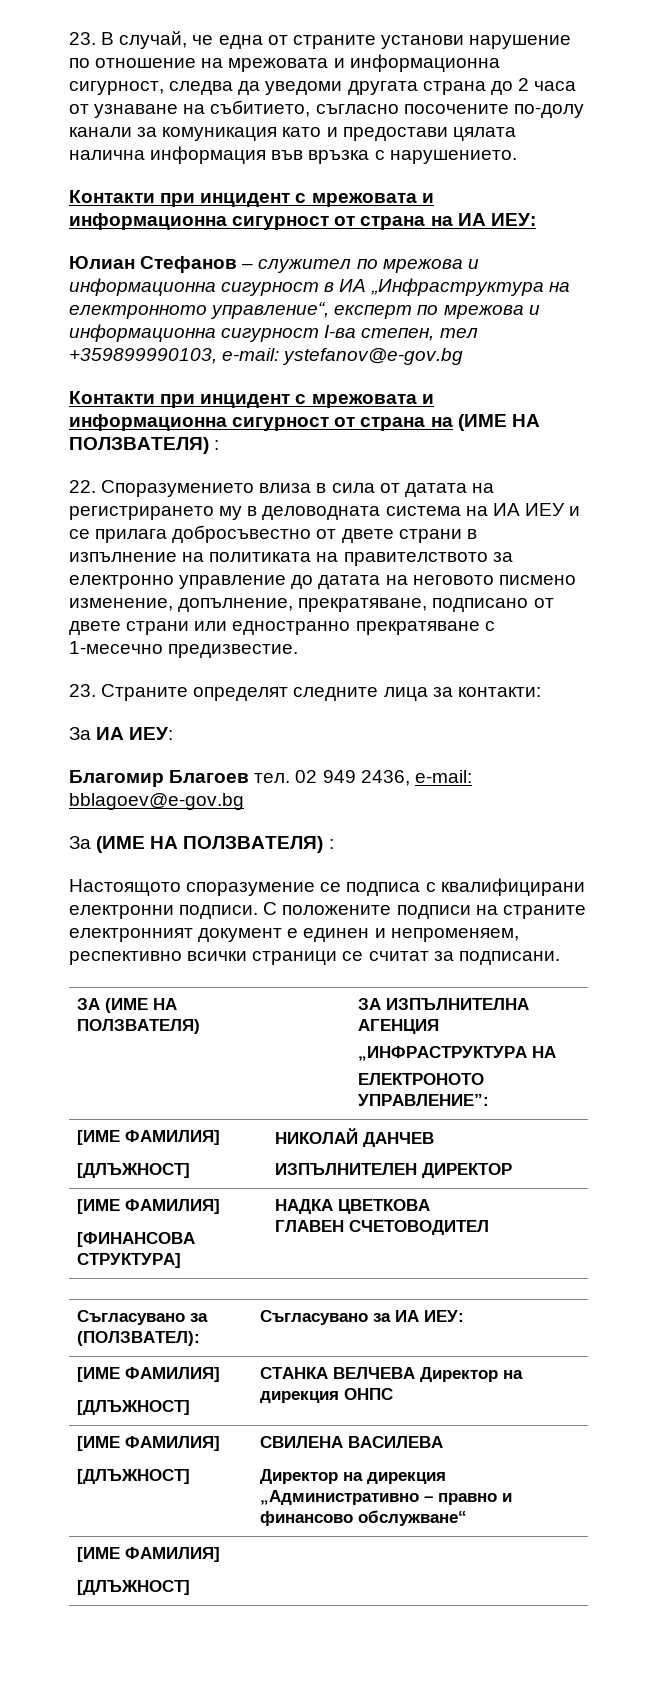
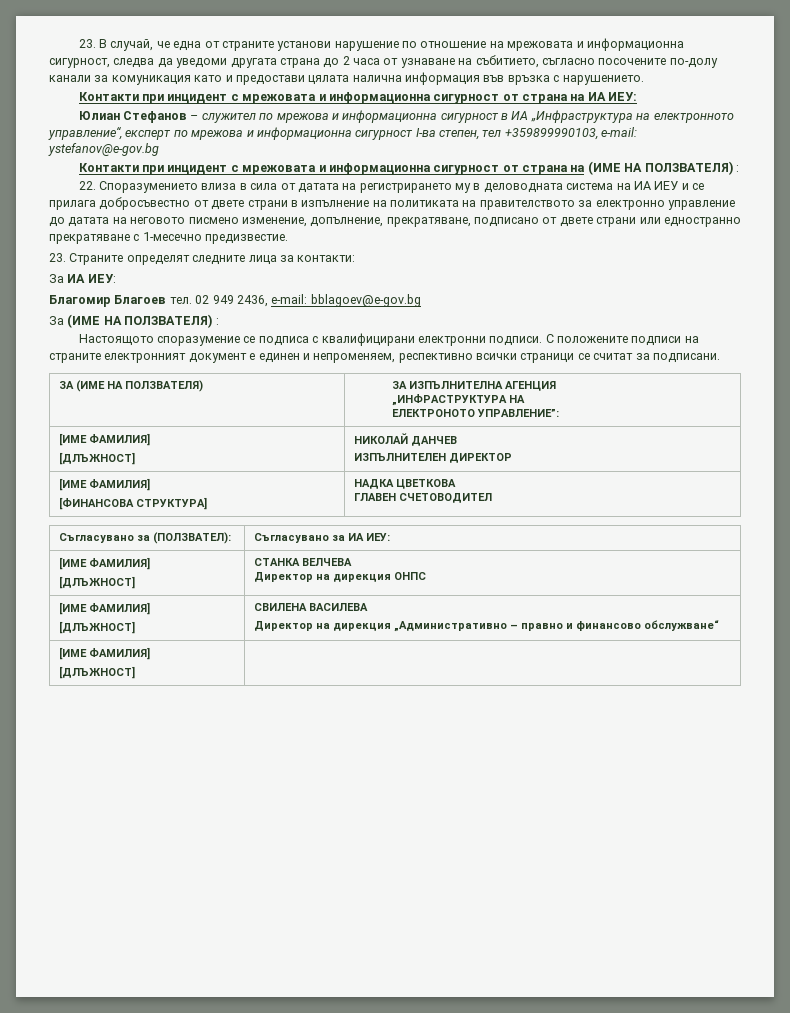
  Съгласувано за (ПОЛЗВАТЕЛ): | Съгласувано за ИА ИЕУ:
  [ИМЕ ФАМИЛИЯ]
- [ДЛЪЖНОСТ] | СТАНКА ВЕЛЧЕВА Директор на дирекция ОНПС
+ [ДЛЪЖНОСТ] | СТАНКА ВЕЛЧЕВА
+ Директор на дирекция ОНПС

